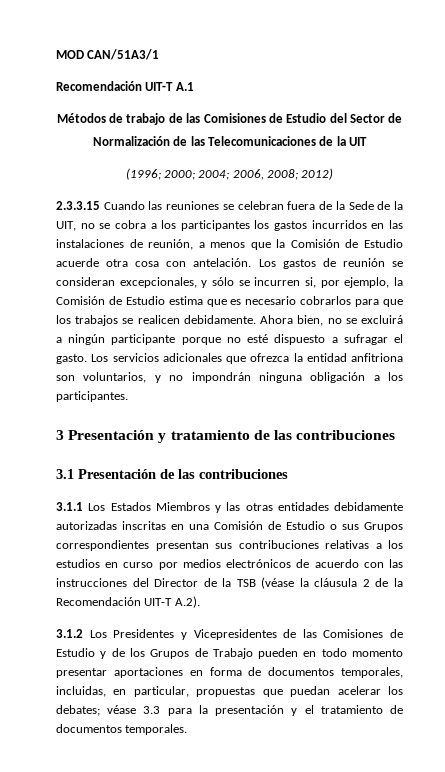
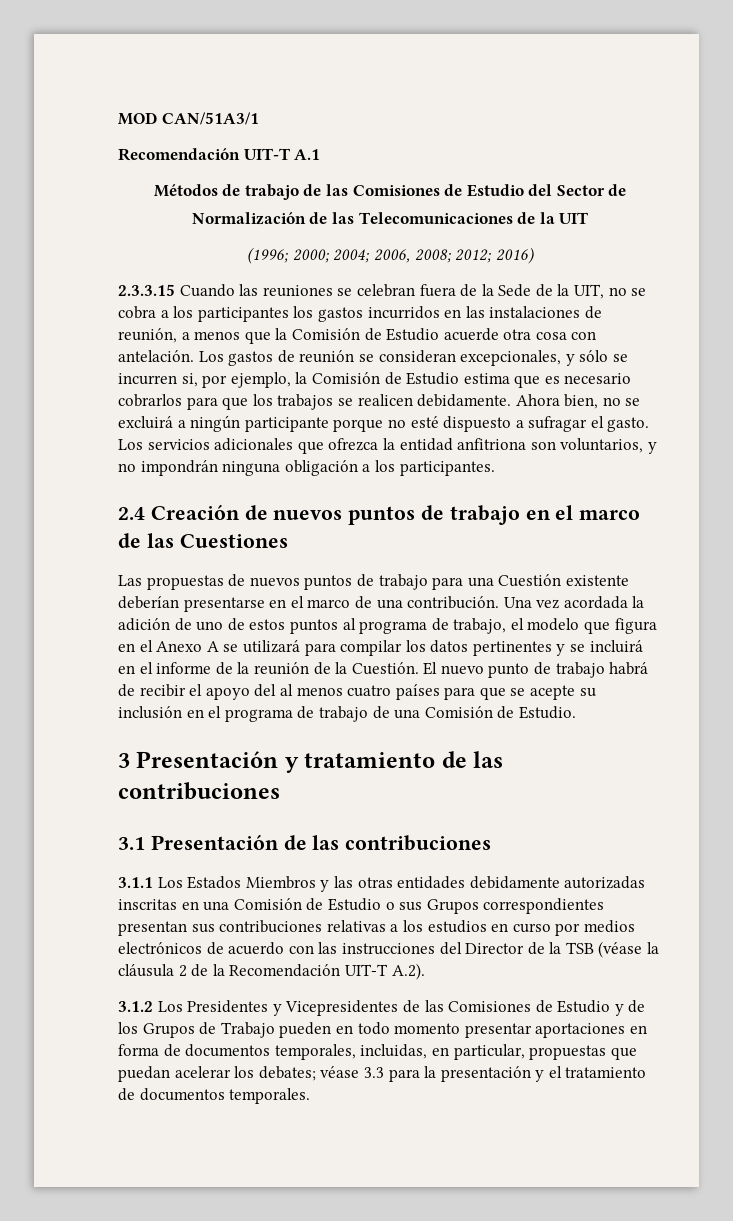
- (1996; 2000; 2004; 2006, 2008; 2012)
+ (1996; 2000; 2004; 2006, 2008; 2012; 2016)
+ 2.4 Creación de nuevos puntos de trabajo en el marco de las Cuestiones
+ Las propuestas de nuevos puntos de trabajo para una Cuestión existente deberían presentarse en el marco de una contribución. Una vez acordada la adición de uno de estos puntos al programa de trabajo, el modelo que figura en el Anexo A se utilizará para compilar los datos pertinentes y se incluirá en el informe de la reunión de la Cuestión. El nuevo punto de trabajo habrá de recibir el apoyo del al menos cuatro países para que se acepte su inclusión en el programa de trabajo de una Comisión de Estudio.

